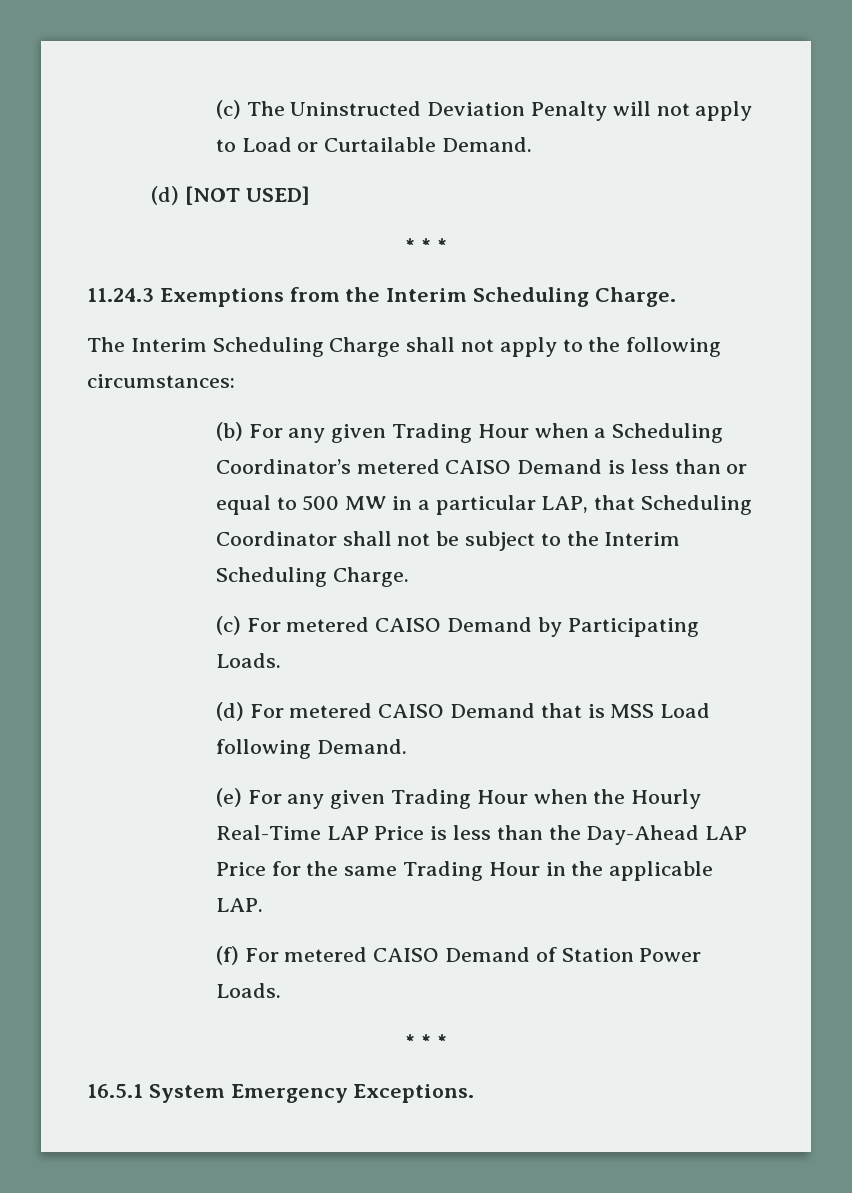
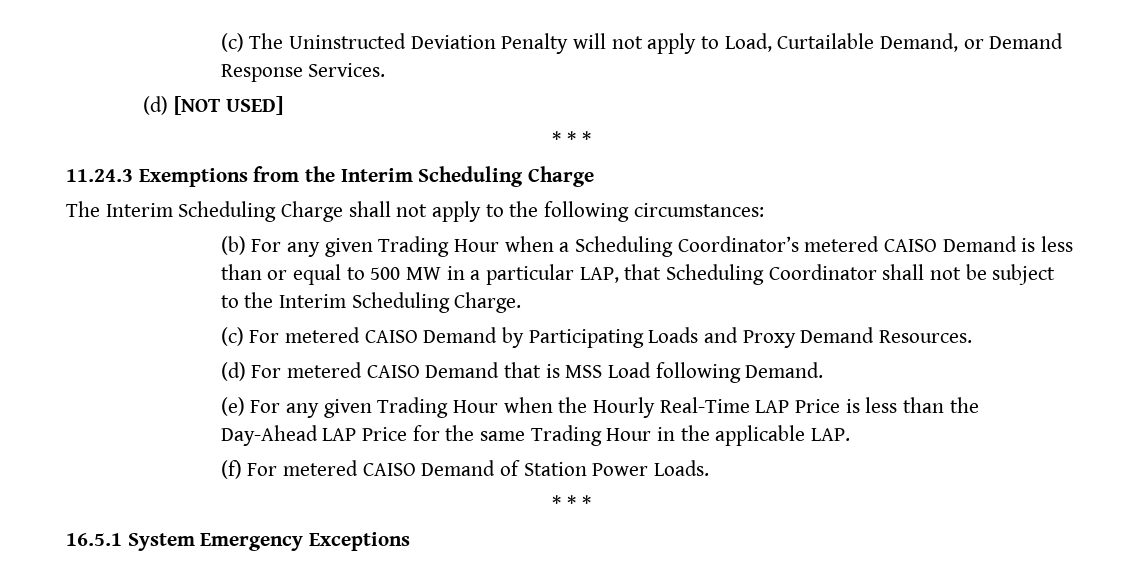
- (c) The Uninstructed Deviation Penalty will not apply to Load or Curtailable Demand.
+ (c) The Uninstructed Deviation Penalty will not apply to Load, Curtailable Demand, or Demand Response Services.
- 11.24.3 Exemptions from the Interim Scheduling Charge.
+ 11.24.3 Exemptions from the Interim Scheduling Charge
- (c) For metered CAISO Demand by Participating Loads.
+ (c) For metered CAISO Demand by Participating Loads and Proxy Demand Resources.
- 16.5.1 System Emergency Exceptions.
+ 16.5.1 System Emergency Exceptions

